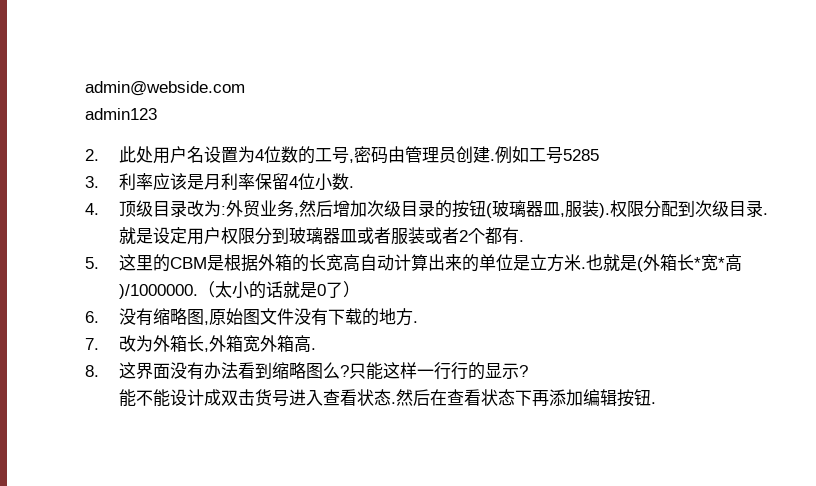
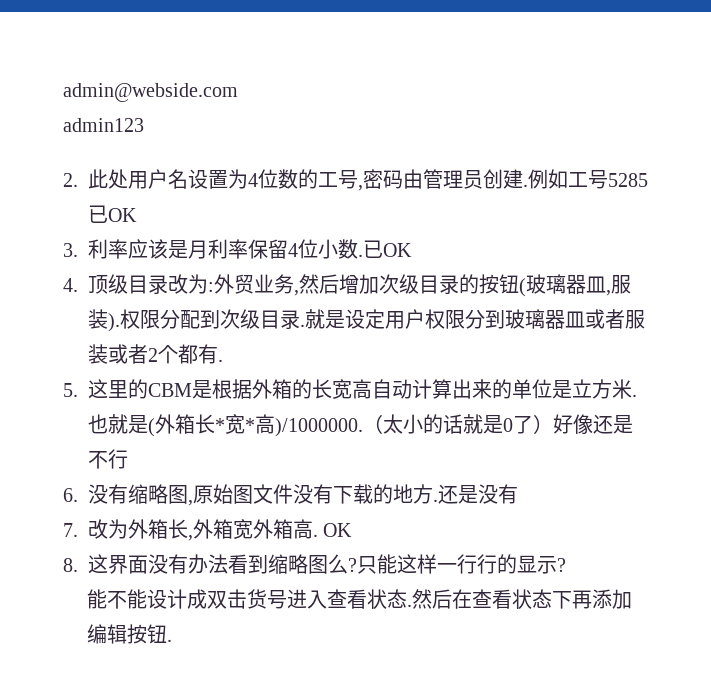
- 例如工号5285
+ 例如工号5285已OK
- 3.利率应该是月利率保留4位小数.
+ 3.利率应该是月利率保留4位小数.已OK
- （太小的话就是0了）
+ （太小的话就是0了）好像还是不行
+ 还是没有
- 7.改为外箱长,外箱宽外箱高.
+ 7.改为外箱长,外箱宽外箱高. OK

